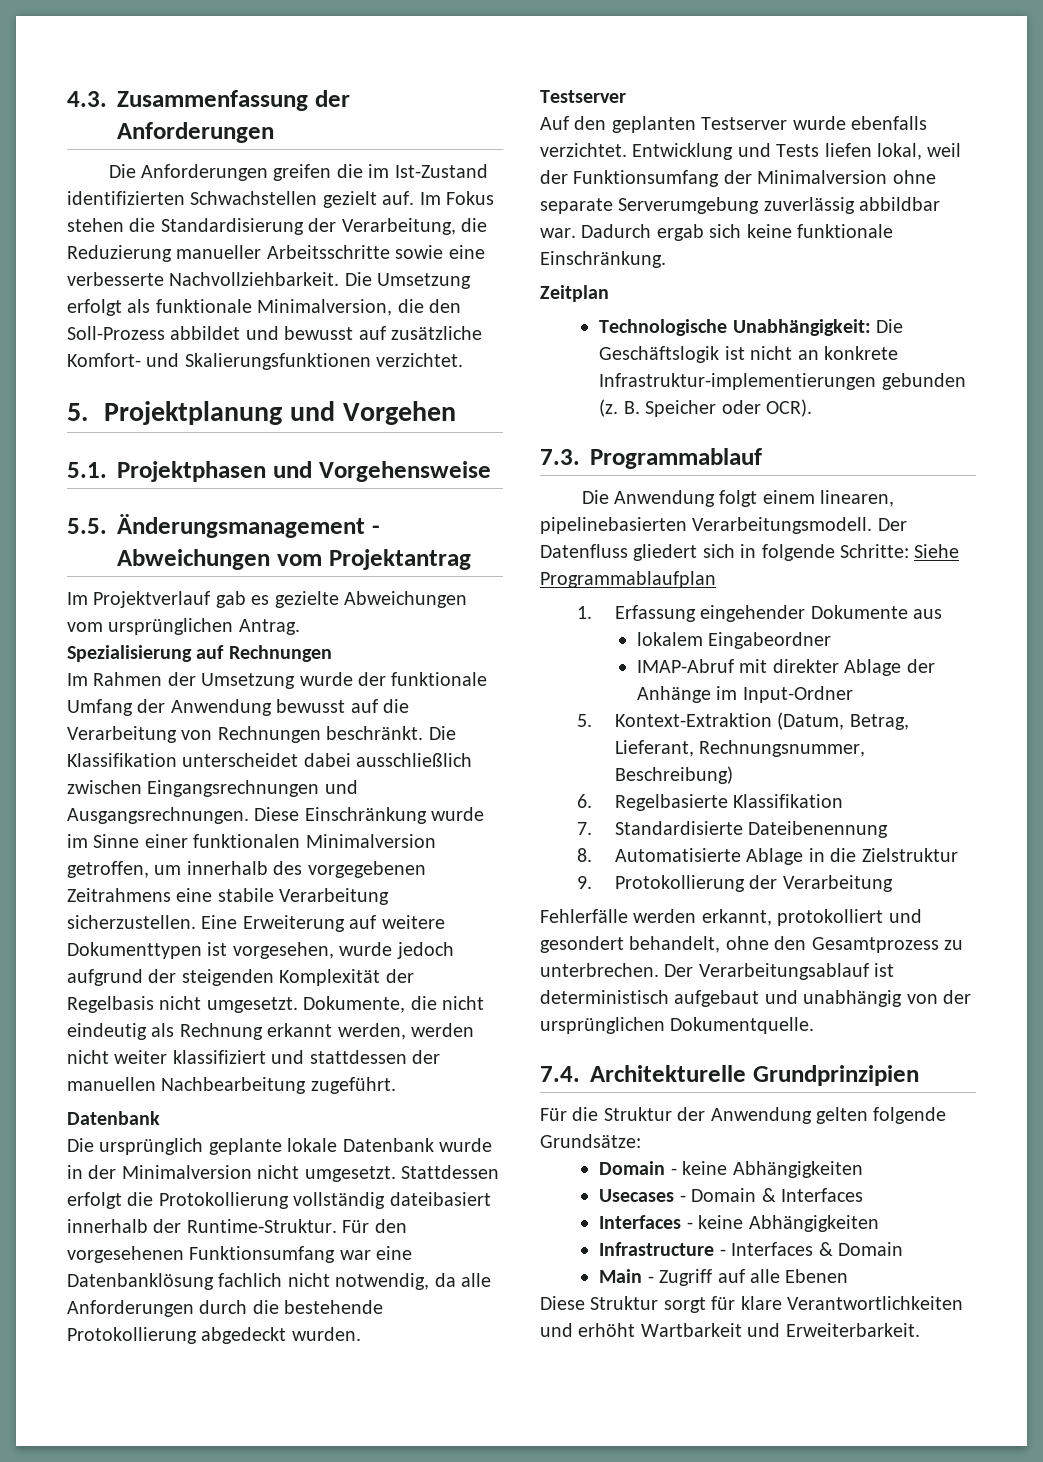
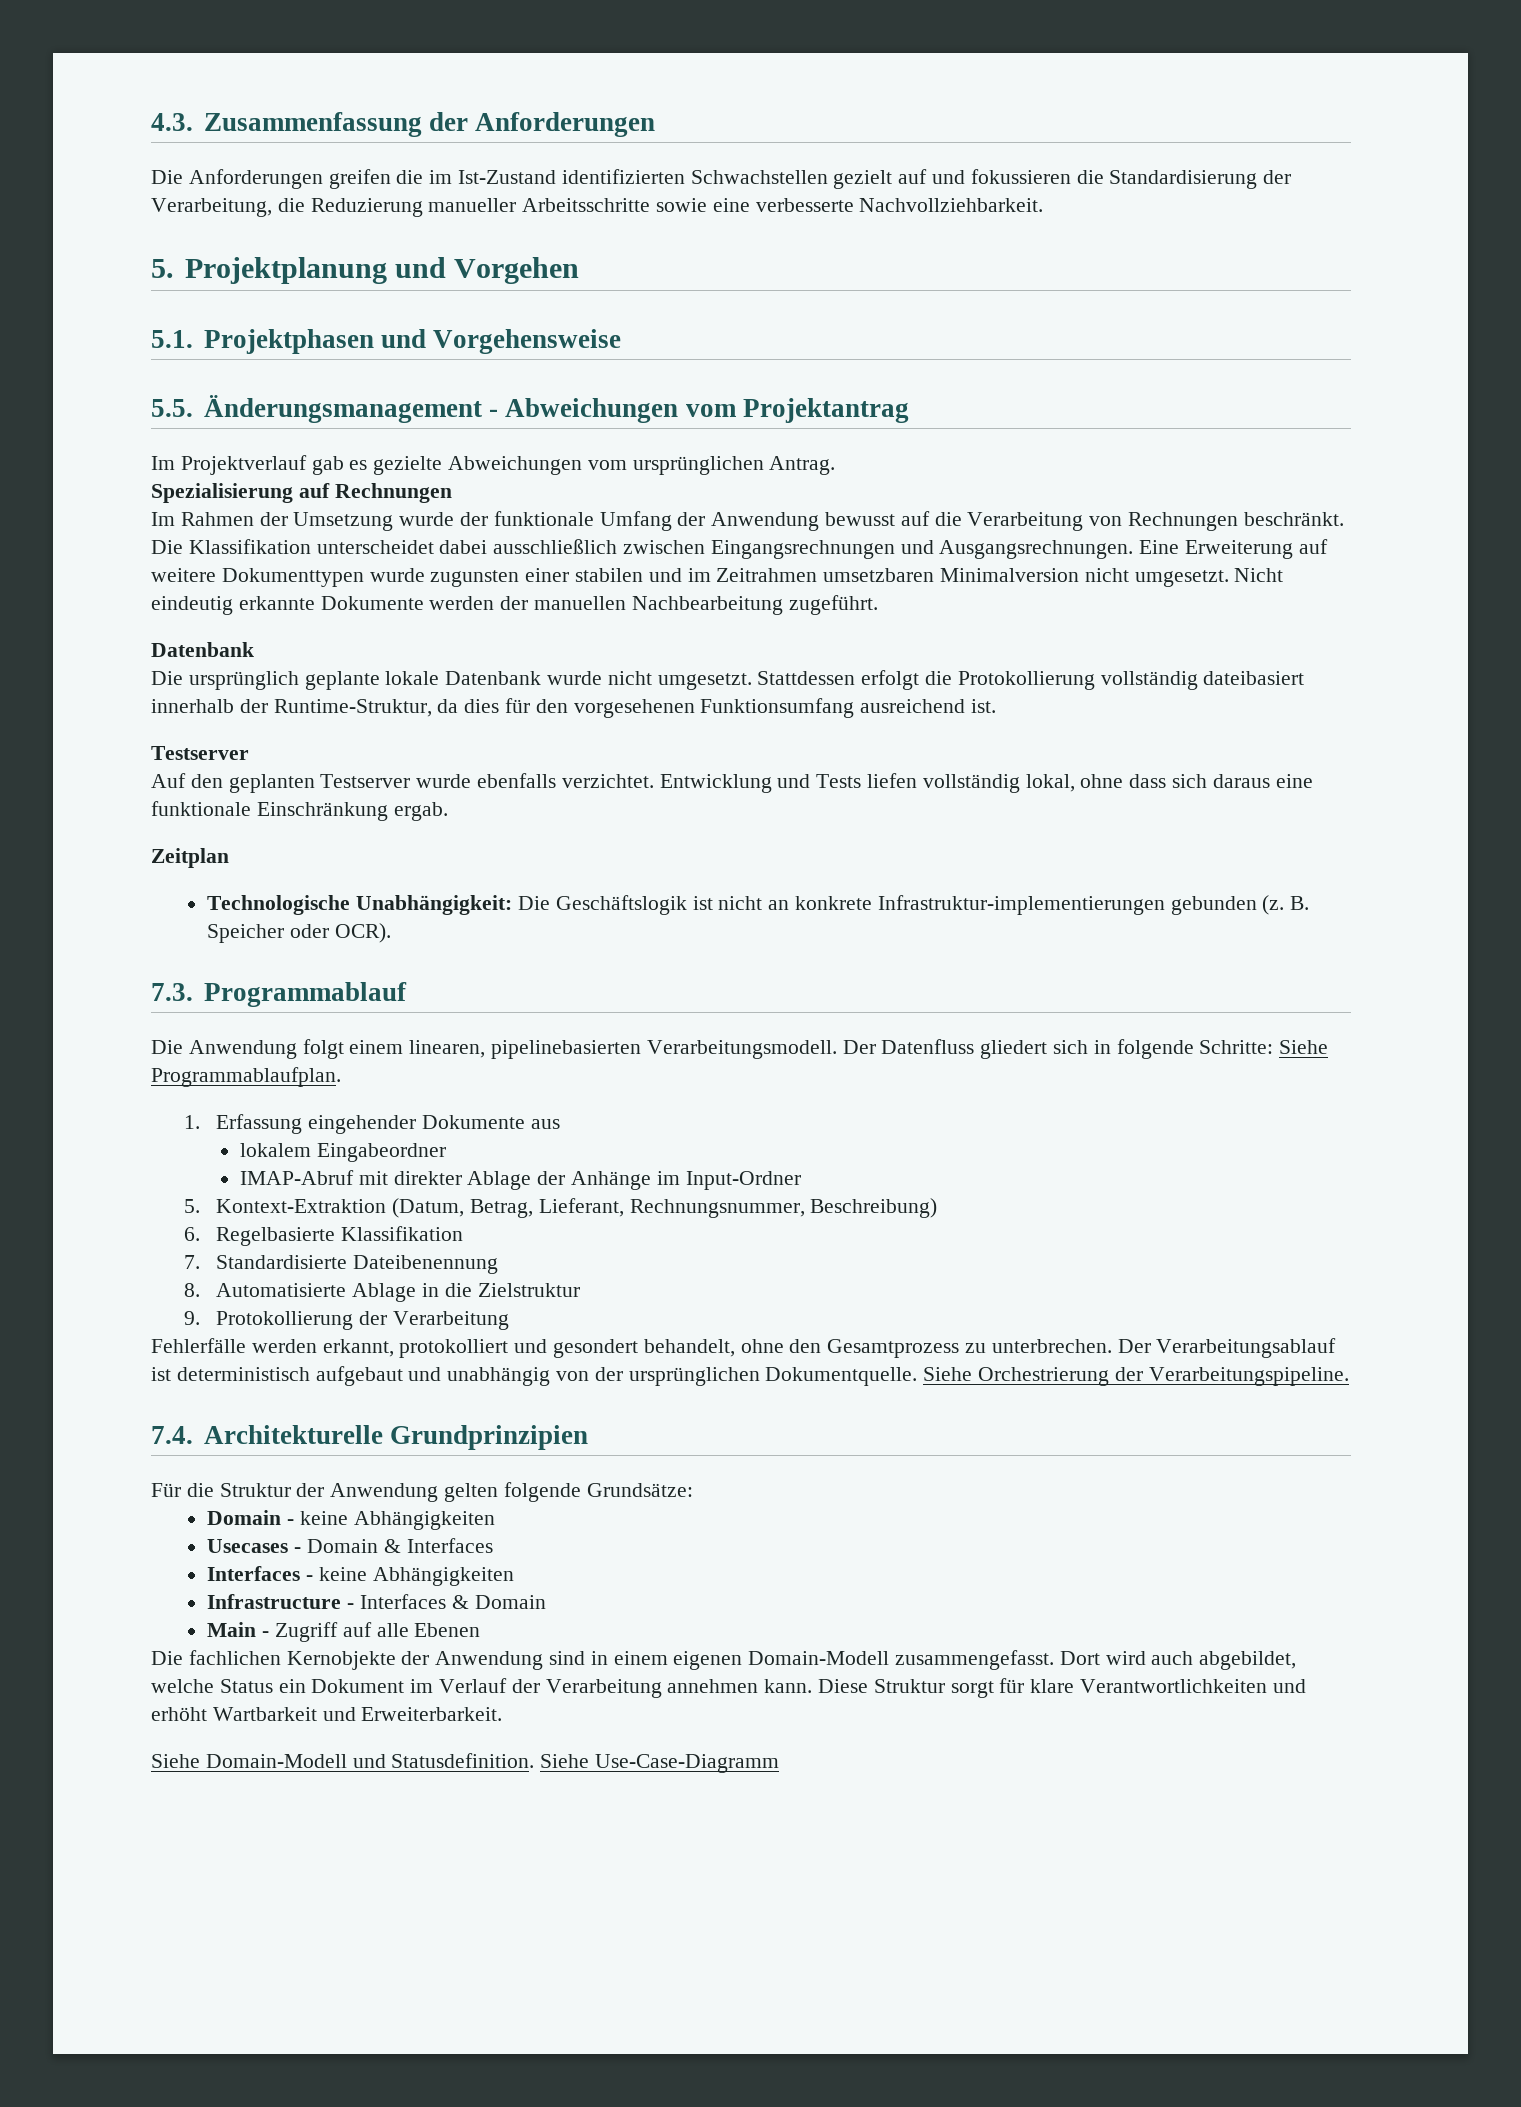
- Die Anforderungen greifen die im Ist-Zustand identifizierten Schwachstellen gezielt auf. Im Fokus stehen die Standardisierung der Verarbeitung, die Reduzierung manueller Arbeitsschritte sowie eine verbesserte Nachvollziehbarkeit. Die Umsetzung erfolgt als funktionale Minimalversion, die den Soll-Prozess abbildet und bewusst auf zusätzliche Komfort- und Skalierungsfunktionen verzichtet.
+ Die Anforderungen greifen die im Ist-Zustand identifizierten Schwachstellen gezielt auf und fokussieren die Standardisierung der Verarbeitung, die Reduzierung manueller Arbeitsschritte sowie eine verbesserte Nachvollziehbarkeit.
- Diese Einschränkung wurde im Sinne einer funktionalen Minimalversion getroffen, um innerhalb des vorgegebenen Zeitrahmens eine stabile Verarbeitung sicherzustellen.
- Eine Erweiterung auf weitere Dokumenttypen ist vorgesehen, wurde jedoch aufgrund der steigenden Komplexität der Regelbasis nicht umgesetzt. Dokumente, die nicht eindeutig als Rechnung erkannt werden, werden nicht weiter klassifiziert und stattdessen der manuellen Nachbearbeitung zugeführt.
+ Eine Erweiterung auf weitere Dokumenttypen wurde zugunsten einer stabilen und im Zeitrahmen umsetzbaren Minimalversion nicht umgesetzt. Nicht eindeutig erkannte Dokumente werden der manuellen Nachbearbeitung zugeführt.
- Die ursprünglich geplante lokale Datenbank wurde in der Minimalversion nicht umgesetzt.
+ Die ursprünglich geplante lokale Datenbank wurde nicht umgesetzt.
- Stattdessen erfolgt die Protokollierung vollständig dateibasiert innerhalb der Runtime‑Struktur. Für den vorgesehenen Funktionsumfang war eine Datenbanklösung fachlich nicht notwendig, da alle Anforderungen durch die bestehende Protokollierung abgedeckt wurden.
+ Stattdessen erfolgt die Protokollierung vollständig dateibasiert innerhalb der Runtime-Struktur, da dies für den vorgesehenen Funktionsumfang ausreichend ist.
- Entwicklung und Tests liefen lokal, weil der Funktionsumfang der Minimalversion ohne separate Serverumgebung zuverlässig abbildbar war. Dadurch ergab sich keine funktionale Einschränkung.
+ Entwicklung und Tests liefen vollständig lokal, ohne dass sich daraus eine funktionale Einschränkung ergab.
- Der Datenfluss gliedert sich in folgende Schritte: Siehe Programmablaufplan
+ Der Datenfluss gliedert sich in folgende Schritte: Siehe Programmablaufplan.
+ Siehe Orchestrierung der Verarbeitungspipeline.
+ Die fachlichen Kernobjekte der Anwendung sind in einem eigenen Domain-Modell zusammengefasst. Dort wird auch abgebildet, welche Status ein Dokument im Verlauf der Verarbeitung annehmen kann.
+ Siehe Domain-Modell und Statusdefinition. Siehe Use-Case-Diagramm

